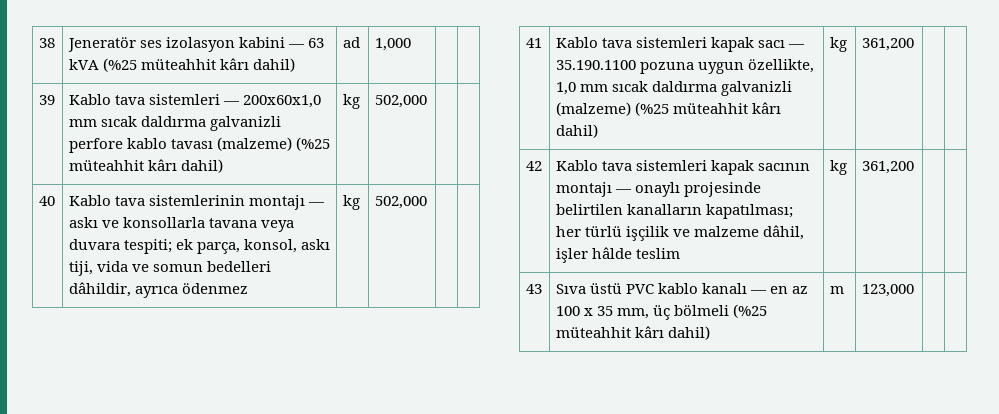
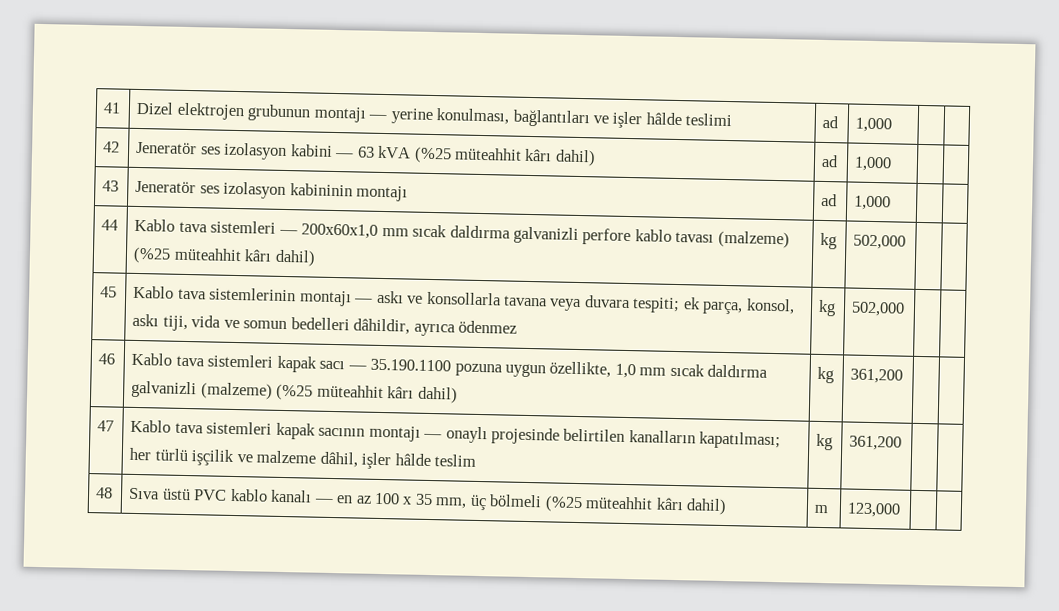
- 38 | Jeneratör ses izolasyon kabini — 63 kVA (%25 müteahhit kârı dahil) | ad | 1,000 | |
+ 41 | Dizel elektrojen grubunun montajı — yerine konulması, bağlantıları ve işler hâlde teslimi | ad | 1,000 | |
+ 42 | Jeneratör ses izolasyon kabini — 63 kVA (%25 müteahhit kârı dahil) | ad | 1,000 | |
- 39 | Kablo tava sistemleri — 200x60x1,0 mm sıcak daldırma galvanizli perfore kablo tavası (malzeme) (%25 müteahhit kârı dahil) | kg | 502,000 | |
+ 43 | Jeneratör ses izolasyon kabininin montajı | ad | 1,000 | |
+ 44 | Kablo tava sistemleri — 200x60x1,0 mm sıcak daldırma galvanizli perfore kablo tavası (malzeme) (%25 müteahhit kârı dahil) | kg | 502,000 | |
- 40 | Kablo tava sistemlerinin montajı — askı ve konsollarla tavana veya duvara tespiti; ek parça, konsol, askı tiji, vida ve somun bedelleri dâhildir, ayrıca ödenmez | kg | 502,000 | |
+ 45 | Kablo tava sistemlerinin montajı — askı ve konsollarla tavana veya duvara tespiti; ek parça, konsol, askı tiji, vida ve somun bedelleri dâhildir, ayrıca ödenmez | kg | 502,000 | |
- 41 | Kablo tava sistemleri kapak sacı — 35.190.1100 pozuna uygun özellikte, 1,0 mm sıcak daldırma galvanizli (malzeme) (%25 müteahhit kârı dahil) | kg | 361,200 | |
+ 46 | Kablo tava sistemleri kapak sacı — 35.190.1100 pozuna uygun özellikte, 1,0 mm sıcak daldırma galvanizli (malzeme) (%25 müteahhit kârı dahil) | kg | 361,200 | |
- 42 | Kablo tava sistemleri kapak sacının montajı — onaylı projesinde belirtilen kanalların kapatılması; her türlü işçilik ve malzeme dâhil, işler hâlde teslim | kg | 361,200 | |
+ 47 | Kablo tava sistemleri kapak sacının montajı — onaylı projesinde belirtilen kanalların kapatılması; her türlü işçilik ve malzeme dâhil, işler hâlde teslim | kg | 361,200 | |
- 43 | Sıva üstü PVC kablo kanalı — en az 100 x 35 mm, üç bölmeli (%25 müteahhit kârı dahil) | m | 123,000 | |
+ 48 | Sıva üstü PVC kablo kanalı — en az 100 x 35 mm, üç bölmeli (%25 müteahhit kârı dahil) | m | 123,000 | |

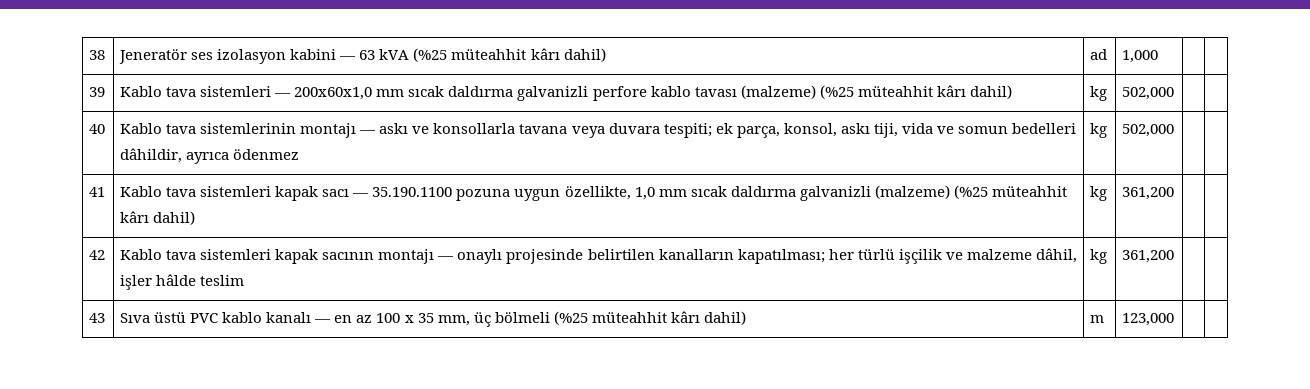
- 41 | Dizel elektrojen grubunun montajı — yerine konulması, bağlantıları ve işler hâlde teslimi | ad | 1,000 | |
- 42 | Jeneratör ses izolasyon kabini — 63 kVA (%25 müteahhit kârı dahil) | ad | 1,000 | |
+ 38 | Jeneratör ses izolasyon kabini — 63 kVA (%25 müteahhit kârı dahil) | ad | 1,000 | |
- 43 | Jeneratör ses izolasyon kabininin montajı | ad | 1,000 | |
- 44 | Kablo tava sistemleri — 200x60x1,0 mm sıcak daldırma galvanizli perfore kablo tavası (malzeme) (%25 müteahhit kârı dahil) | kg | 502,000 | |
+ 39 | Kablo tava sistemleri — 200x60x1,0 mm sıcak daldırma galvanizli perfore kablo tavası (malzeme) (%25 müteahhit kârı dahil) | kg | 502,000 | |
- 45 | Kablo tava sistemlerinin montajı — askı ve konsollarla tavana veya duvara tespiti; ek parça, konsol, askı tiji, vida ve somun bedelleri dâhildir, ayrıca ödenmez | kg | 502,000 | |
+ 40 | Kablo tava sistemlerinin montajı — askı ve konsollarla tavana veya duvara tespiti; ek parça, konsol, askı tiji, vida ve somun bedelleri dâhildir, ayrıca ödenmez | kg | 502,000 | |
- 46 | Kablo tava sistemleri kapak sacı — 35.190.1100 pozuna uygun özellikte, 1,0 mm sıcak daldırma galvanizli (malzeme) (%25 müteahhit kârı dahil) | kg | 361,200 | |
+ 41 | Kablo tava sistemleri kapak sacı — 35.190.1100 pozuna uygun özellikte, 1,0 mm sıcak daldırma galvanizli (malzeme) (%25 müteahhit kârı dahil) | kg | 361,200 | |
- 47 | Kablo tava sistemleri kapak sacının montajı — onaylı projesinde belirtilen kanalların kapatılması; her türlü işçilik ve malzeme dâhil, işler hâlde teslim | kg | 361,200 | |
+ 42 | Kablo tava sistemleri kapak sacının montajı — onaylı projesinde belirtilen kanalların kapatılması; her türlü işçilik ve malzeme dâhil, işler hâlde teslim | kg | 361,200 | |
- 48 | Sıva üstü PVC kablo kanalı — en az 100 x 35 mm, üç bölmeli (%25 müteahhit kârı dahil) | m | 123,000 | |
+ 43 | Sıva üstü PVC kablo kanalı — en az 100 x 35 mm, üç bölmeli (%25 müteahhit kârı dahil) | m | 123,000 | |

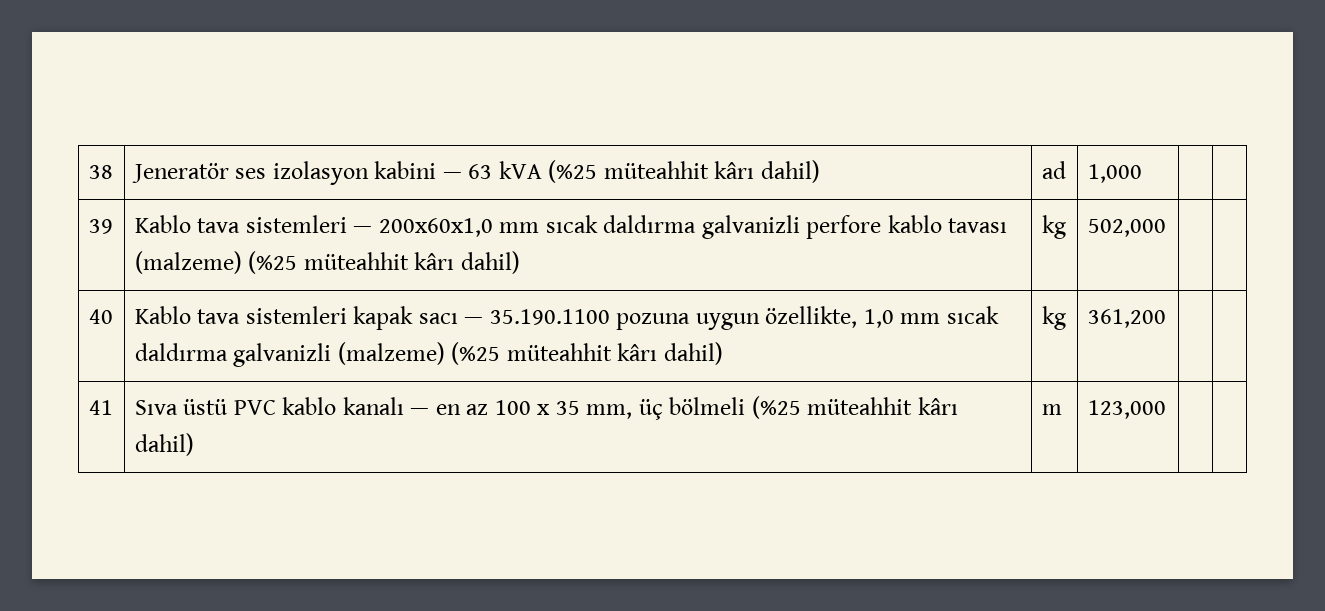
- 40 | Kablo tava sistemlerinin montajı — askı ve konsollarla tavana veya duvara tespiti; ek parça, konsol, askı tiji, vida ve somun bedelleri dâhildir, ayrıca ödenmez | kg | 502,000 | |
- 41 | Kablo tava sistemleri kapak sacı — 35.190.1100 pozuna uygun özellikte, 1,0 mm sıcak daldırma galvanizli (malzeme) (%25 müteahhit kârı dahil) | kg | 361,200 | |
+ 40 | Kablo tava sistemleri kapak sacı — 35.190.1100 pozuna uygun özellikte, 1,0 mm sıcak daldırma galvanizli (malzeme) (%25 müteahhit kârı dahil) | kg | 361,200 | |
- 42 | Kablo tava sistemleri kapak sacının montajı — onaylı projesinde belirtilen kanalların kapatılması; her türlü işçilik ve malzeme dâhil, işler hâlde teslim | kg | 361,200 | |
- 43 | Sıva üstü PVC kablo kanalı — en az 100 x 35 mm, üç bölmeli (%25 müteahhit kârı dahil) | m | 123,000 | |
+ 41 | Sıva üstü PVC kablo kanalı — en az 100 x 35 mm, üç bölmeli (%25 müteahhit kârı dahil) | m | 123,000 | |

